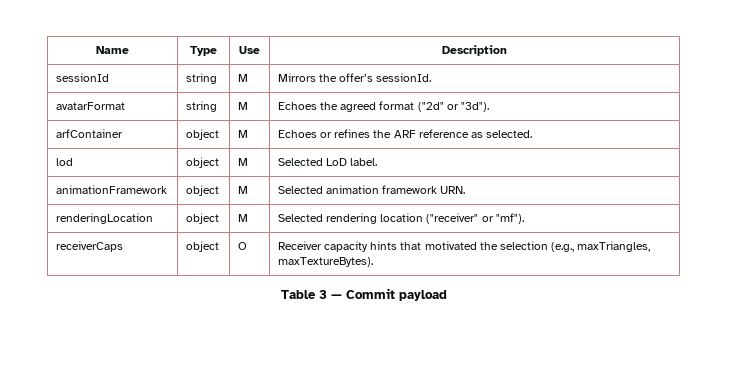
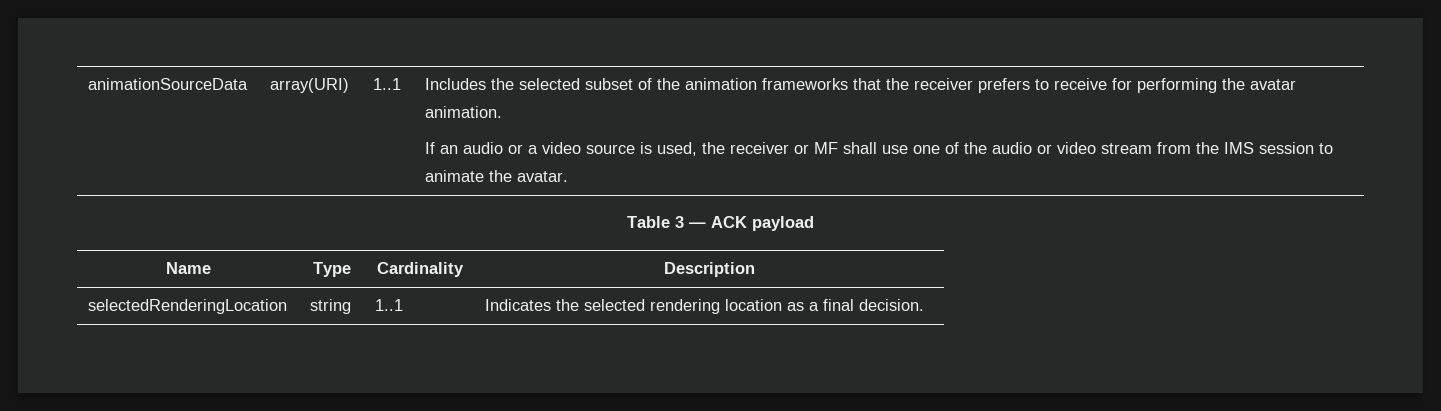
+ animationSourceData | array(URI) | 1..1 | Includes the selected subset of the animation frameworks that the receiver prefers to receive for performing the avatar animation.
+ If an audio or a video source is used, the receiver or MF shall use one of the audio or video stream from the IMS session to animate the avatar.
+ Table 3 — ACK payload
- Name | Type | Use | Description
+ Name | Type | Cardinality | Description
- sessionId | string | M | Mirrors the offer’s sessionId.
- avatarFormat | string | M | Echoes the agreed format ("2d" or "3d").
- arfContainer | object | M | Echoes or refines the ARF reference as selected.
- lod | object | M | Selected LoD label.
- animationFramework | object | M | Selected animation framework URN.
- renderingLocation | object | M | Selected rendering location ("receiver" or "mf").
- receiverCaps | object | O | Receiver capacity hints that motivated the selection (e.g., maxTriangles, maxTextureBytes).
- Table 3 — Commit payload
+ selectedRenderingLocation | string | 1..1 | Indicates the selected rendering location as a final decision.

